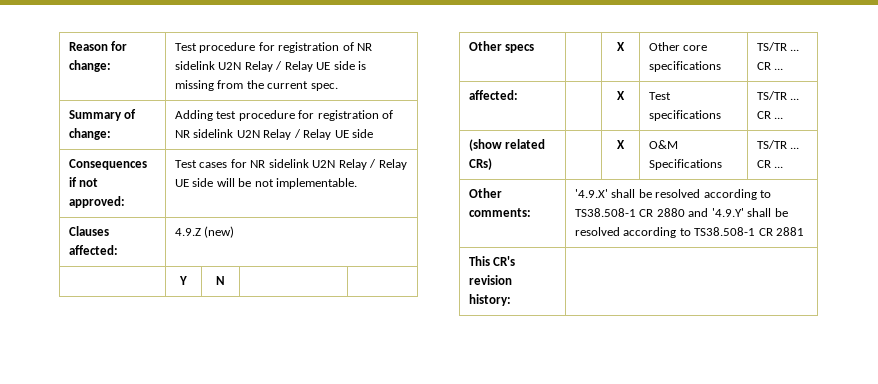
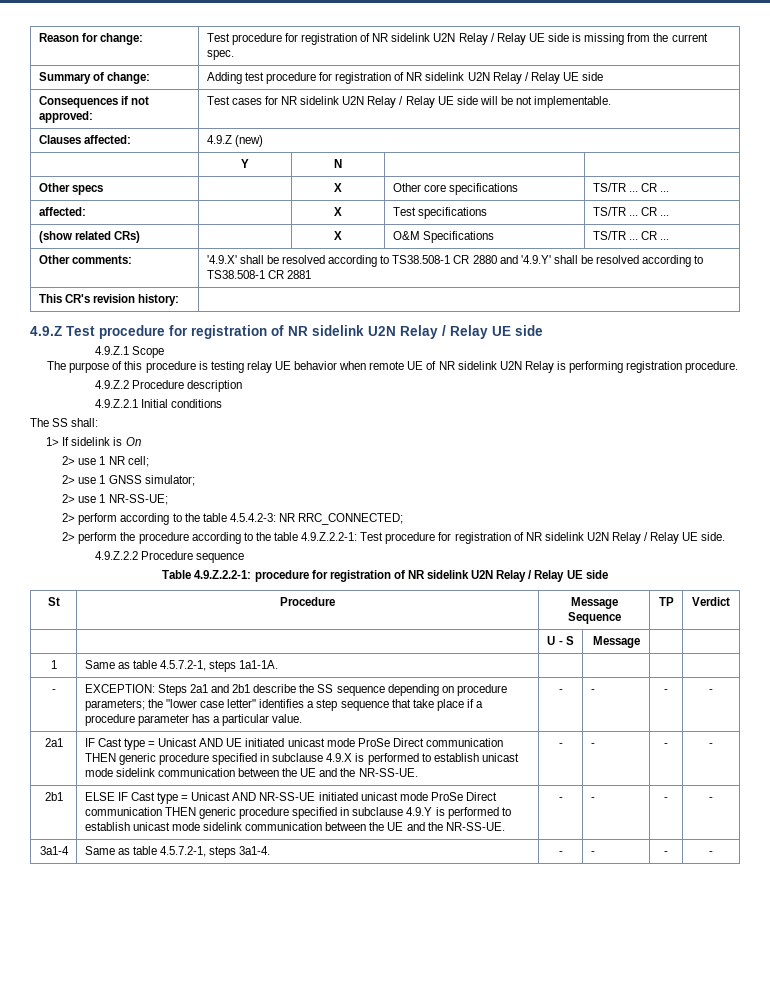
+ 4.9.Z Test procedure for registration of NR sidelink U2N Relay / Relay UE side
+ 4.9.Z.1 Scope
+ The purpose of this procedure is testing relay UE behavior when remote UE of NR sidelink U2N Relay is performing registration procedure.
+ 4.9.Z.2 Procedure description
+ 4.9.Z.2.1 Initial conditions
+ The SS shall:
+ 1> If sidelink is On
+ 2> use 1 NR cell;
+ 2> use 1 GNSS simulator;
+ 2> use 1 NR-SS-UE;
+ 2> perform according to the table 4.5.4.2-3: NR RRC_CONNECTED;
+ 2> perform the procedure according to the table 4.9.Z.2.2-1: Test procedure for registration of NR sidelink U2N Relay / Relay UE side.
+ 4.9.Z.2.2 Procedure sequence
+ Table 4.9.Z.2.2-1: procedure for registration of NR sidelink U2N Relay / Relay UE side
+ St | Procedure | Message Sequence | TP | Verdict
+ | | U - S | Message | |
+ 1 | Same as table 4.5.7.2-1, steps 1a1-1A. | | | |
+ - | EXCEPTION: Steps 2a1 and 2b1 describe the SS sequence depending on procedure parameters; the "lower case letter" identifies a step sequence that take place if a procedure parameter has a particular value. | - | - | - | -
+ 2a1 | IF Cast type = Unicast AND UE initiated unicast mode ProSe Direct communication THEN generic procedure specified in subclause 4.9.X is performed to establish unicast mode sidelink communication between the UE and the NR-SS-UE. | - | - | - | -
+ 2b1 | ELSE IF Cast type = Unicast AND NR-SS-UE initiated unicast mode ProSe Direct communication THEN generic procedure specified in subclause 4.9.Y is performed to establish unicast mode sidelink communication between the UE and the NR-SS-UE. | - | - | - | -
+ 3a1-4 | Same as table 4.5.7.2-1, steps 3a1-4. | - | - | - | -

